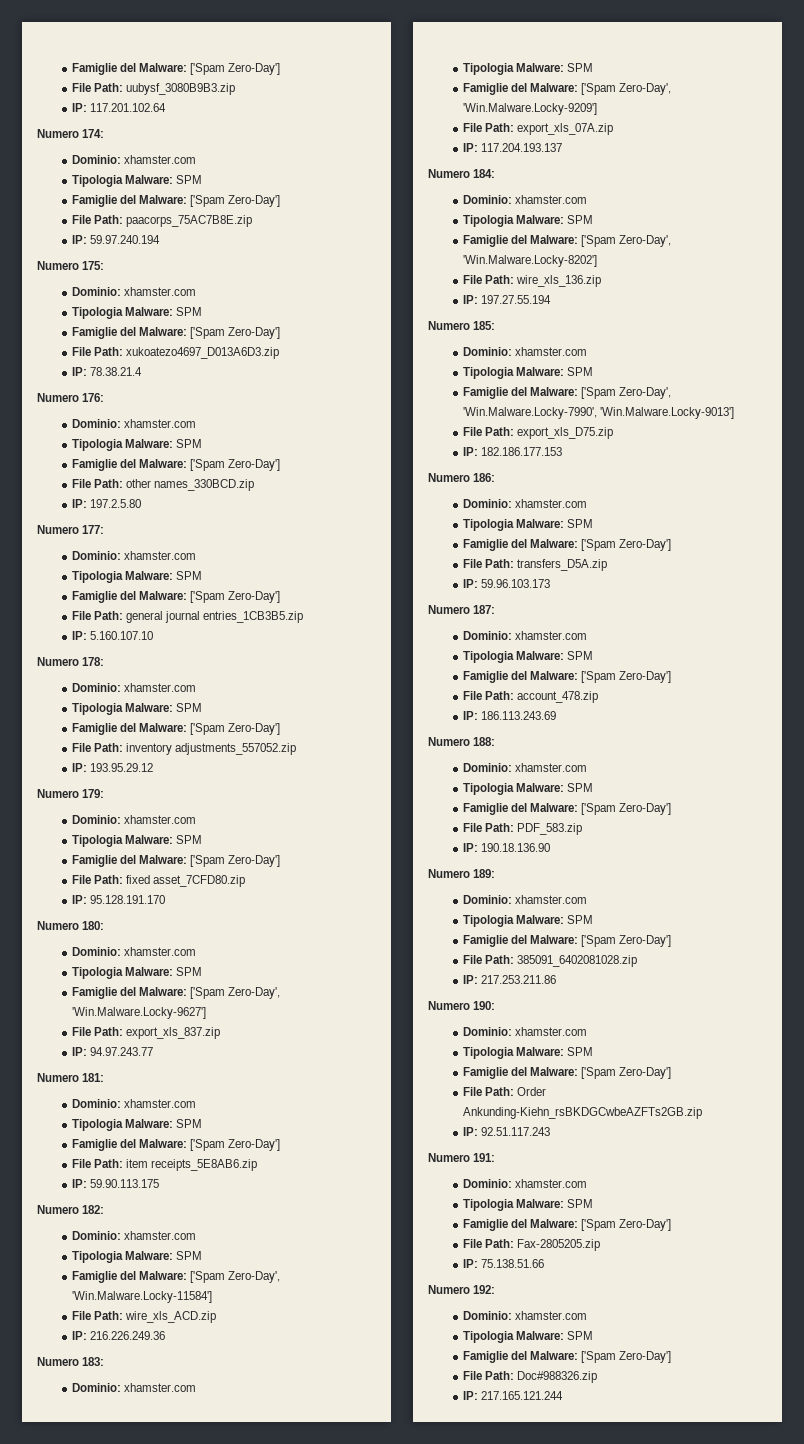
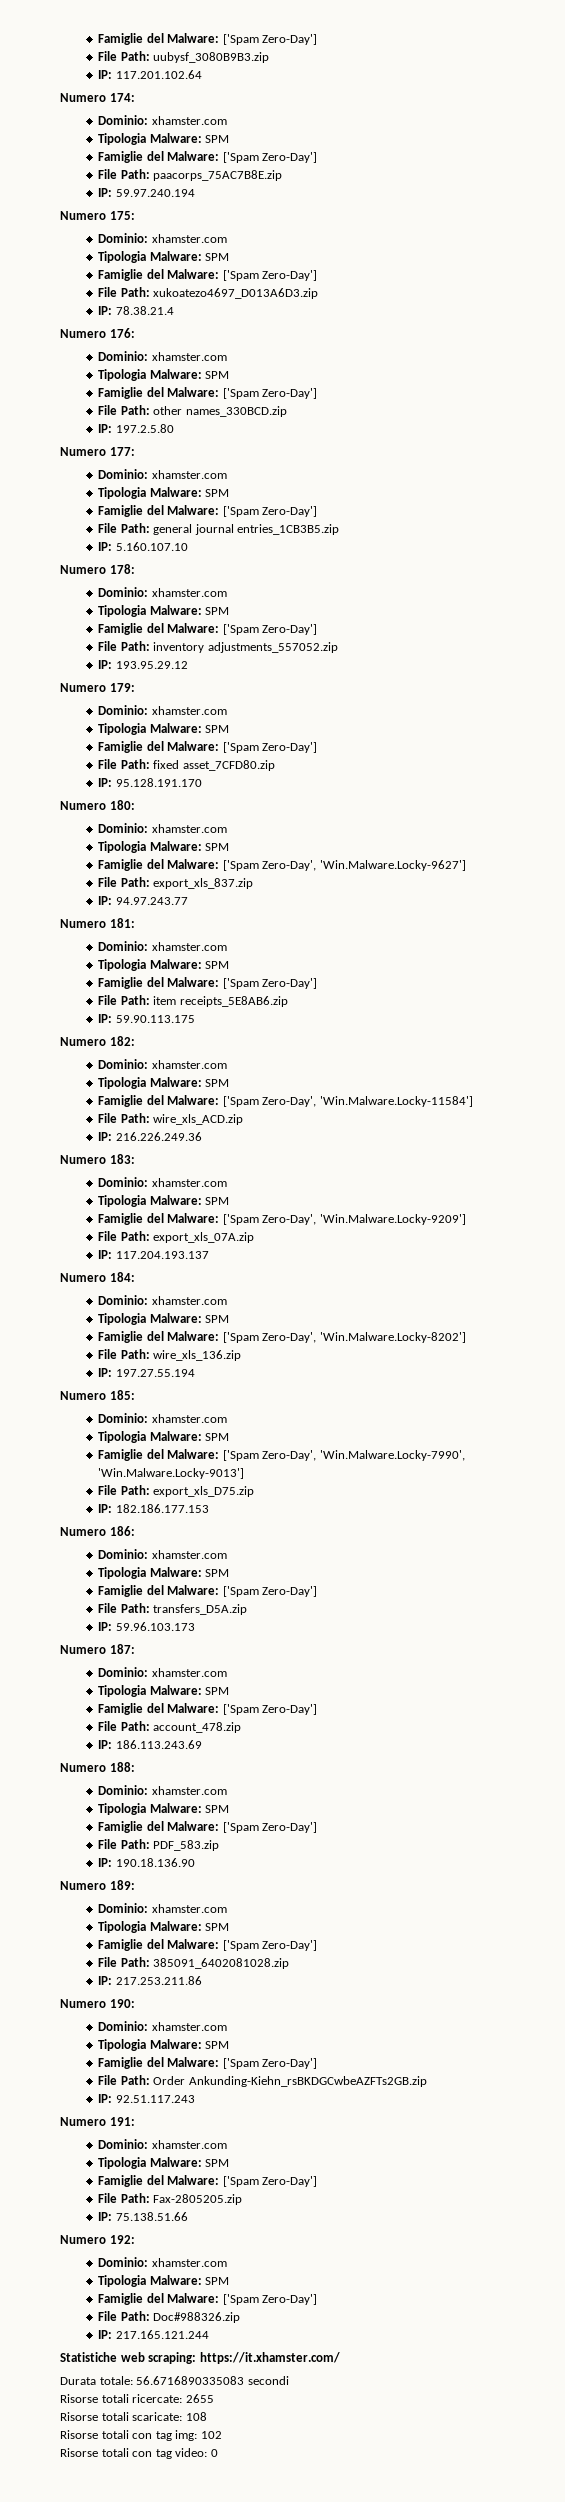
+ Statistiche web scraping: https://it.xhamster.com/
+ Durata totale: 56.6716890335083 secondi
+ Risorse totali ricercate: 2655
+ Risorse totali scaricate: 108
+ Risorse totali con tag img: 102
+ Risorse totali con tag video: 0

